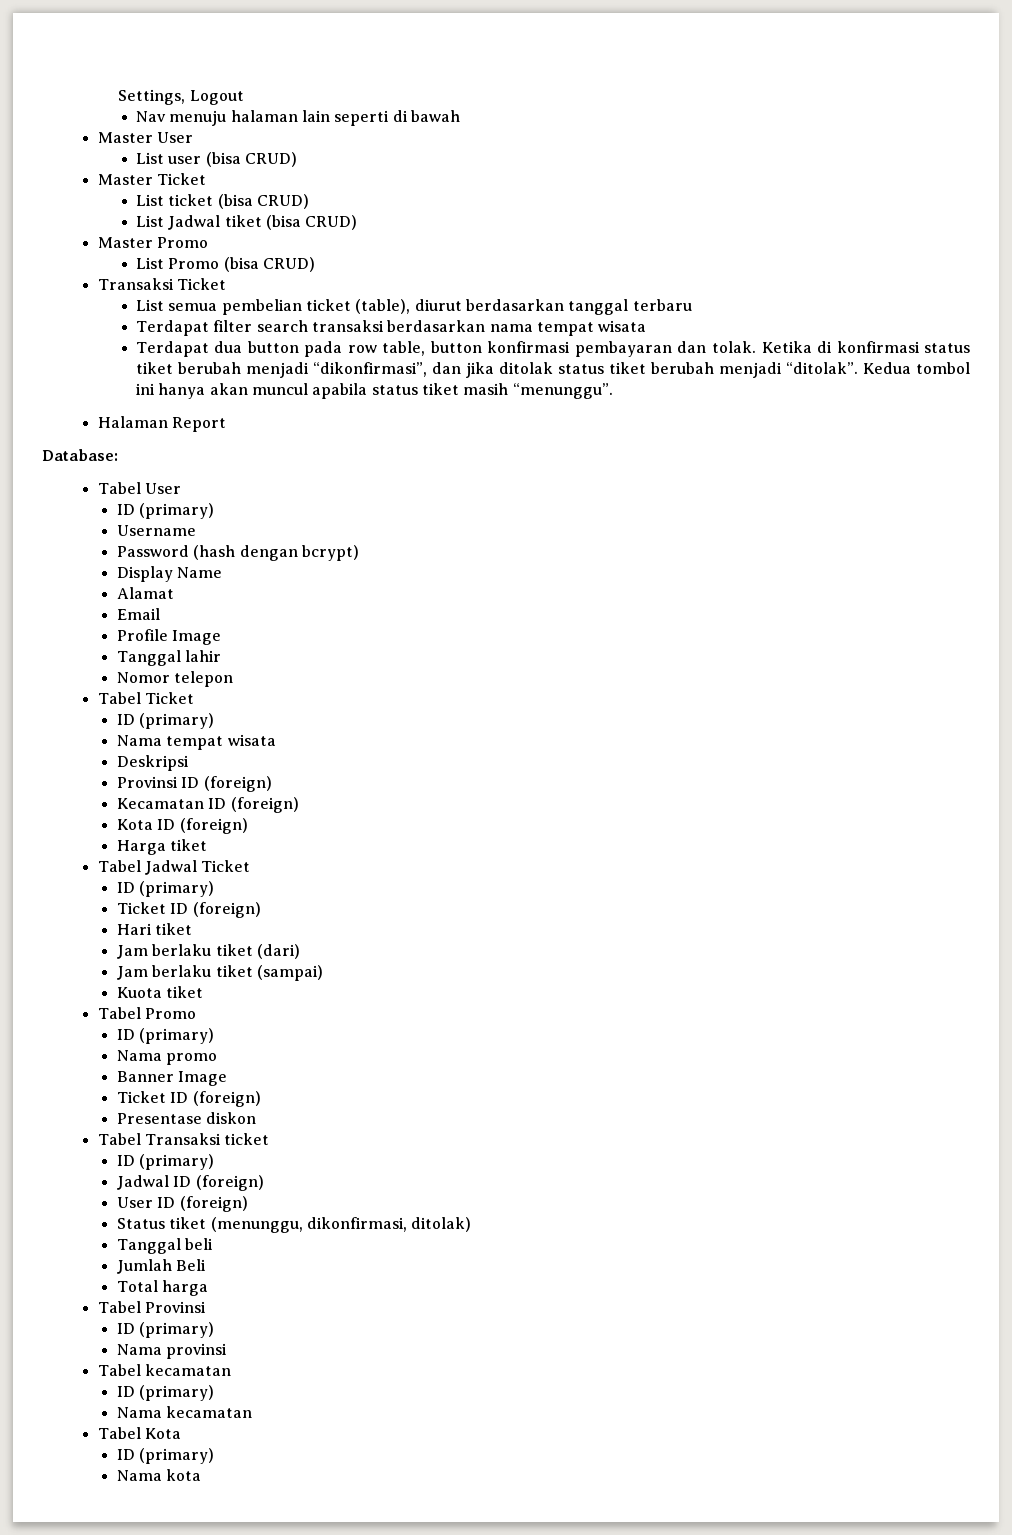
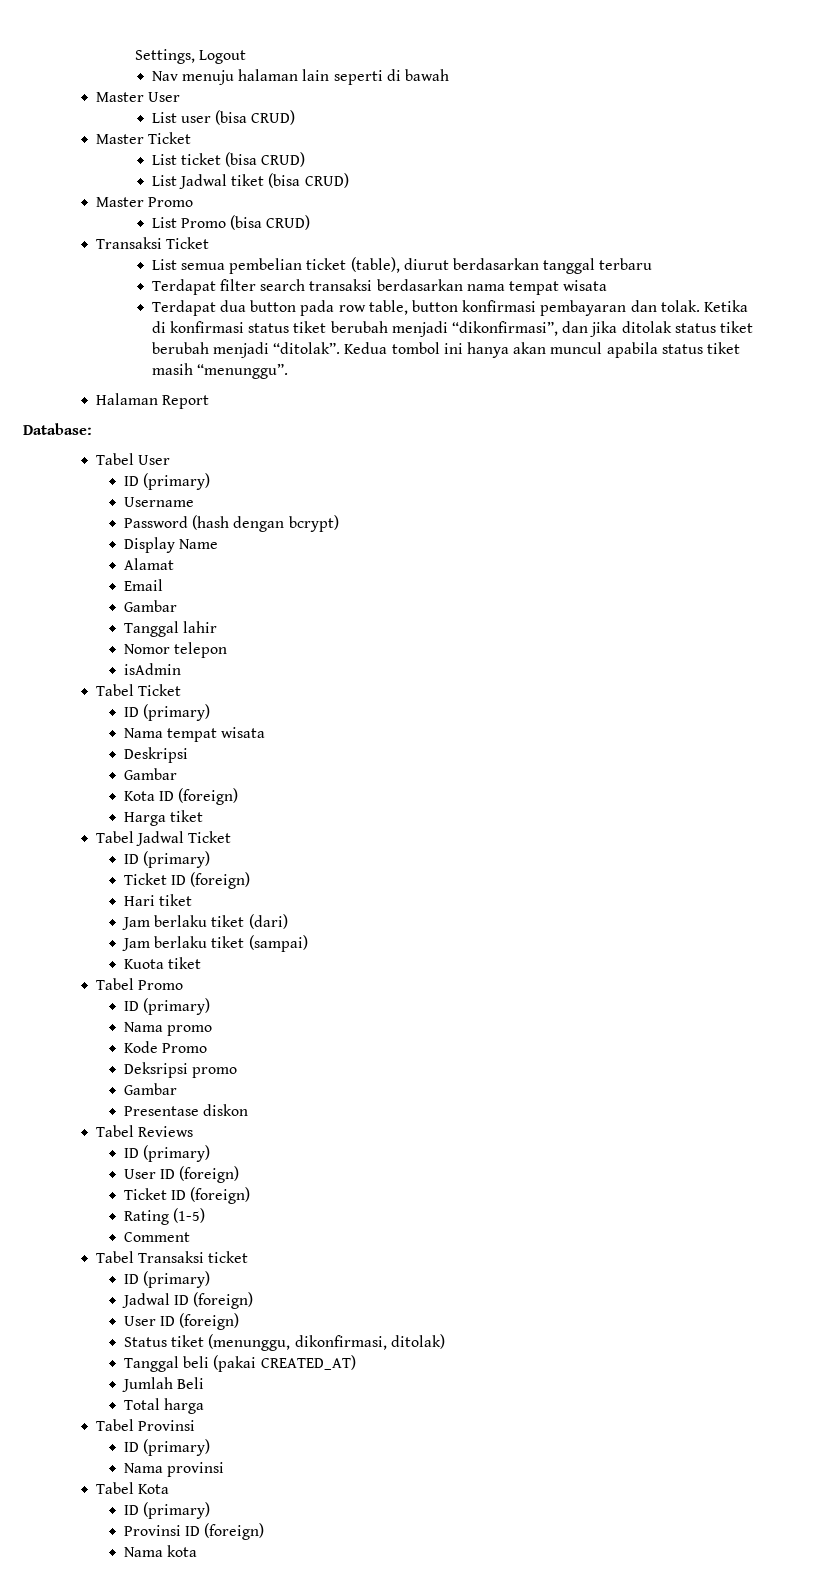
  Email
- Profile Image
+ Gambar
+ isAdmin
  Deskripsi
- Provinsi ID (foreign)
- Kecamatan ID (foreign)
+ Gambar
- Banner Image
+ Kode Promo
+ Deksripsi promo
+ Gambar
+ Presentase diskon
+ Tabel Reviews
+ ID (primary)
+ User ID (foreign)
  Ticket ID (foreign)
- Presentase diskon
+ Rating (1-5)
+ Comment
- Tanggal beli
+ Tanggal beli (pakai CREATED_AT)
- Tabel kecamatan
- ID (primary)
- Nama kecamatan
+ Provinsi ID (foreign)

